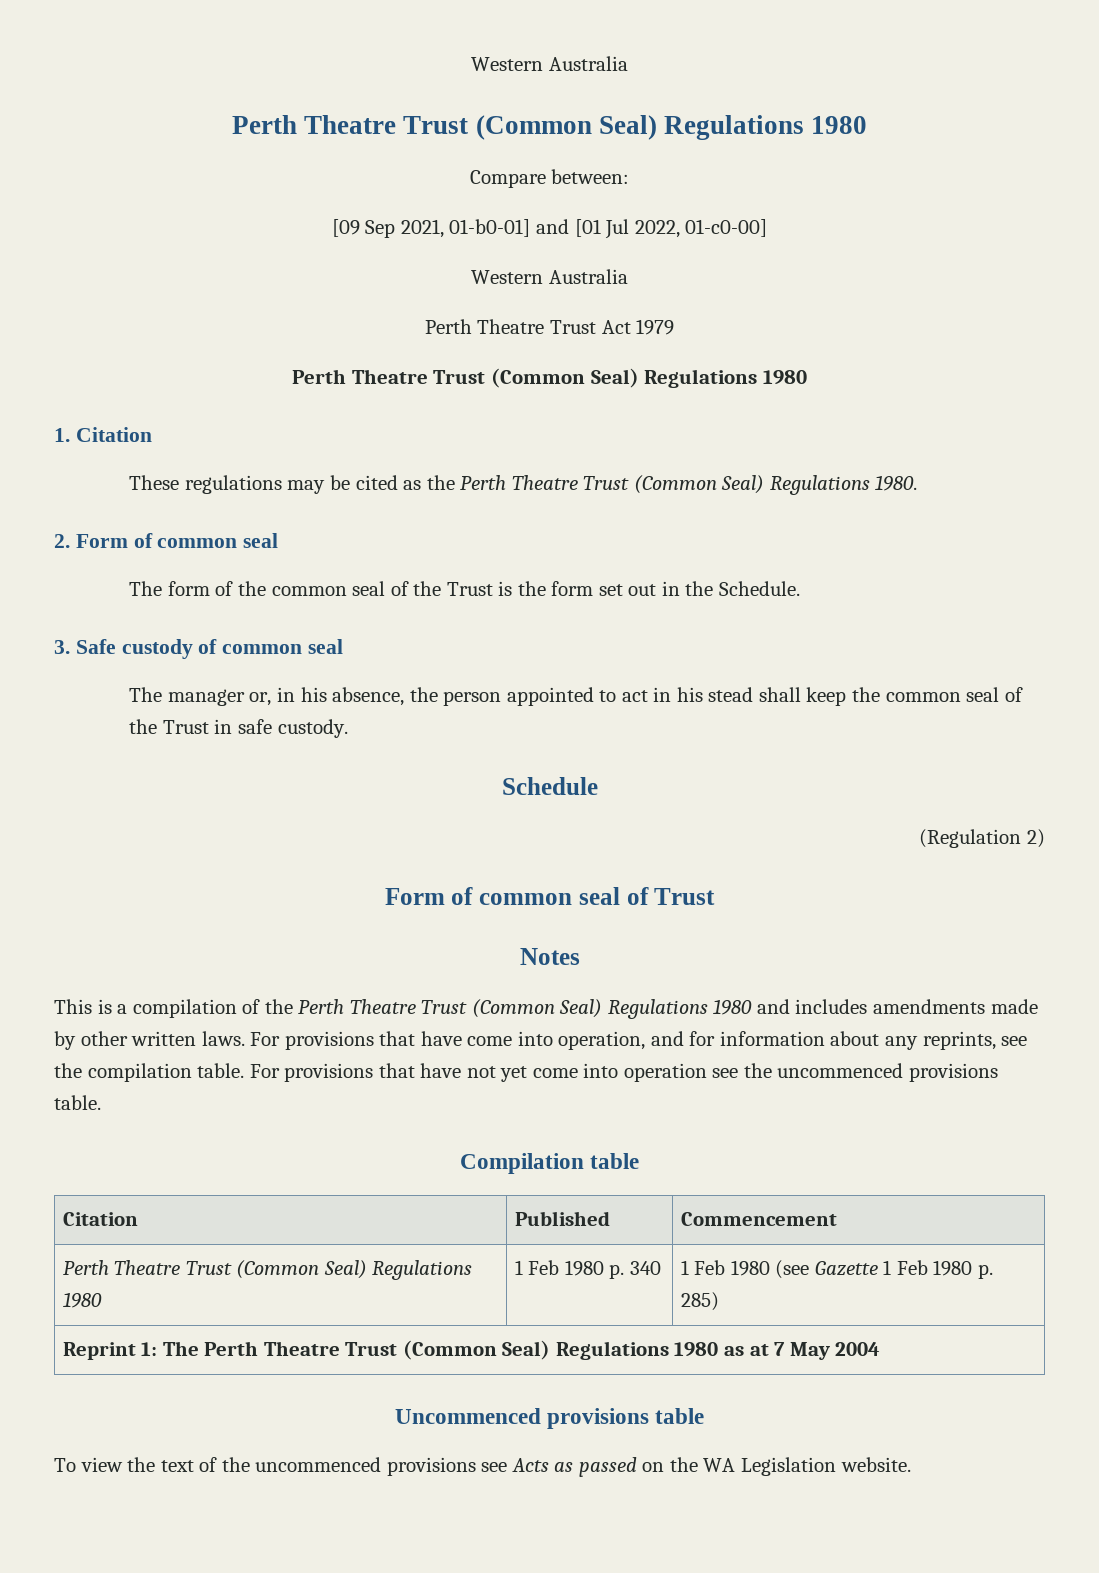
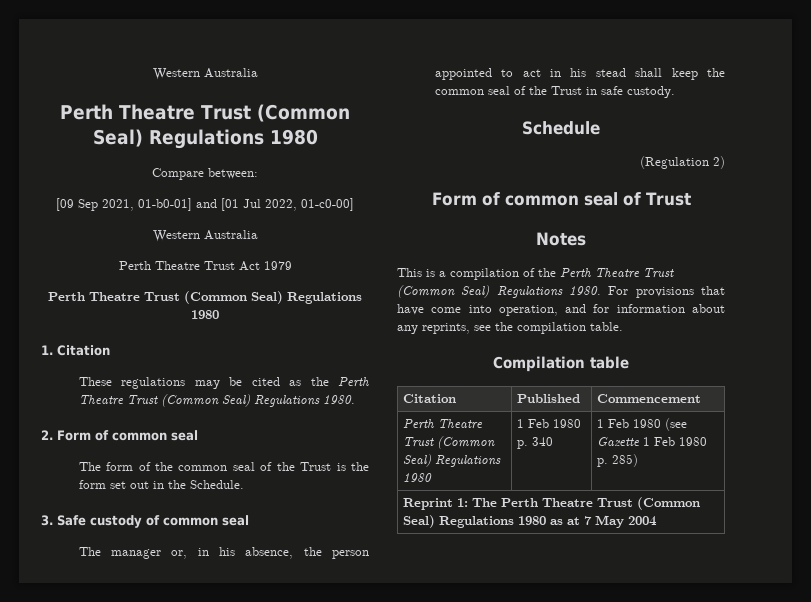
- This is a compilation of the Perth Theatre Trust (Common Seal) Regulations 1980 and includes amendments made by other written laws.
+ This is a compilation of the Perth Theatre Trust (Common Seal) Regulations 1980.
- For provisions that have not yet come into operation see the uncommenced provisions table.
- Uncommenced provisions table
- To view the text of the uncommenced provisions see Acts as passed on the WA Legislation website.

